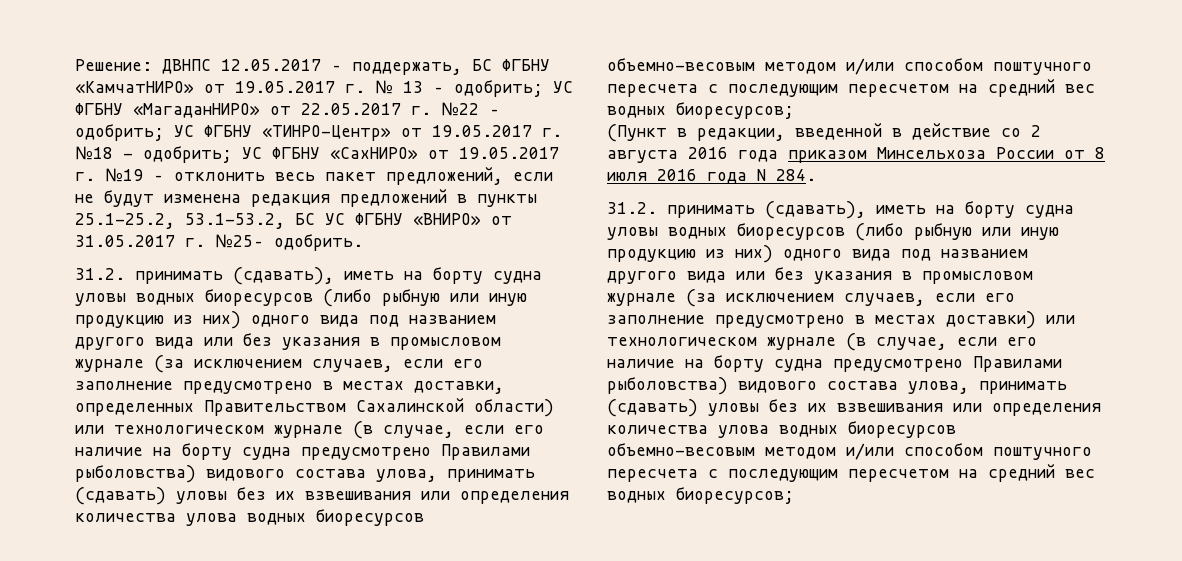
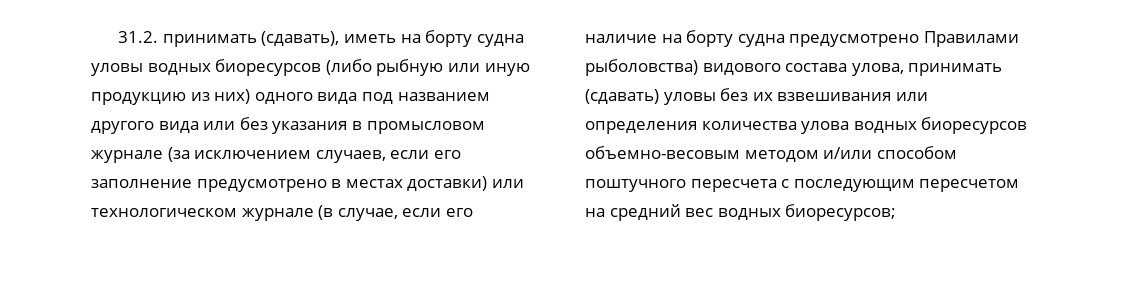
- Решение: ДВНПС 12.05.2017 – поддержать, БС ФГБНУ «КамчатНИРО» от 19.05.2017 г. № 13 – одобрить; УС ФГБНУ «МагаданНИРО» от 22.05.2017 г. №22 – одобрить; УС ФГБНУ «ТИНРО-Центр» от 19.05.2017 г. №18 - одобрить; УС ФГБНУ «СахНИРО» от 19.05.2017 г. №19 – отклонить весь пакет предложений, если не будут изменена редакция предложений в пункты 25.1-25.2, 53.1-53.2, БС УС ФГБНУ «ВНИРО» от 31.05.2017 г. №25– одобрить.
- 31.2. принимать (сдавать), иметь на борту судна уловы водных биоресурсов (либо рыбную или иную продукцию из них) одного вида под названием другого вида или без указания в промысловом журнале (за исключением случаев, если его заполнение предусмотрено в местах доставки, определенных Правительством Сахалинской области) или технологическом журнале (в случае, если его наличие на борту судна предусмотрено Правилами рыболовства) видового состава улова, принимать (сдавать) уловы без их взвешивания или определения количества улова водных биоресурсов объемно-весовым методом и/или способом поштучного пересчета с последующим пересчетом на средний вес водных биоресурсов;
- (Пункт в редакции, введенной в действие со 2 августа 2016 года приказом Минсельхоза России от 8 июля 2016 года N 284.

